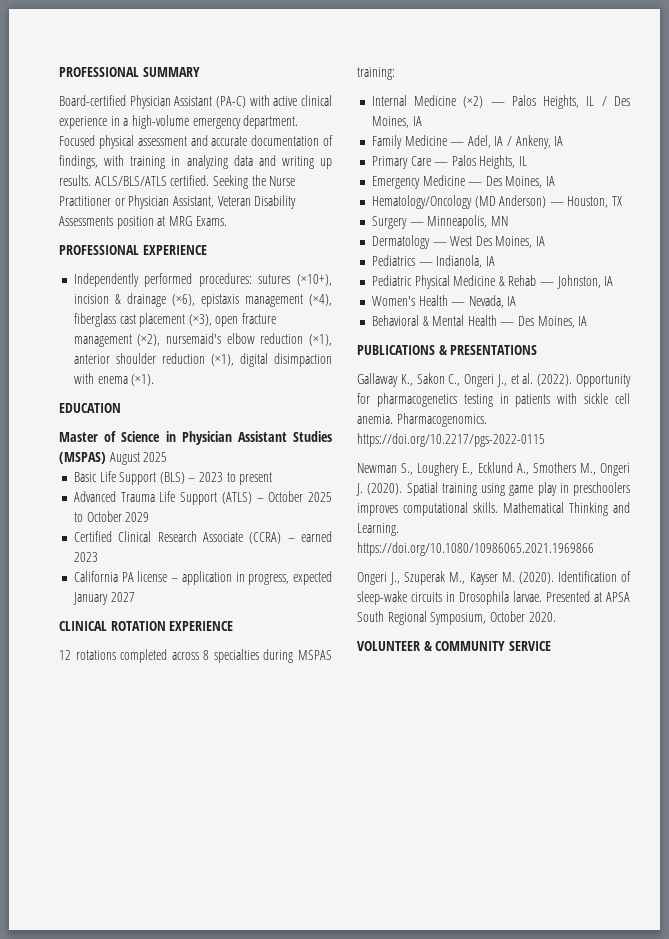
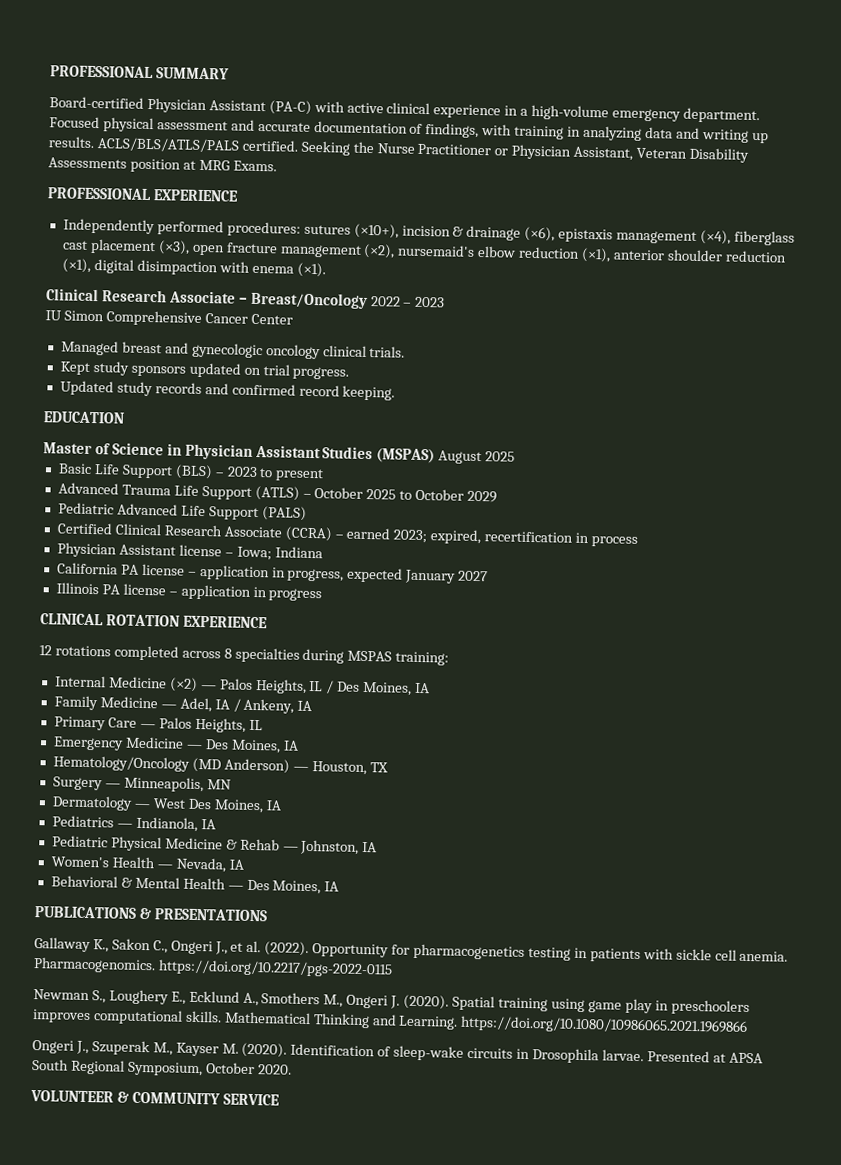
- ACLS/BLS/ATLS certified.
+ ACLS/BLS/ATLS/PALS certified.
+ Clinical Research Associate – Breast/Oncology 2022 – 2023
+ IU Simon Comprehensive Cancer Center
+ Managed breast and gynecologic oncology clinical trials.
+ Kept study sponsors updated on trial progress.
+ Updated study records and confirmed record keeping.
+ Pediatric Advanced Life Support (PALS)
- Certified Clinical Research Associate (CCRA) – earned 2023
+ Certified Clinical Research Associate (CCRA) – earned 2023; expired, recertification in process
+ Physician Assistant license – Iowa; Indiana
+ Illinois PA license – application in progress

